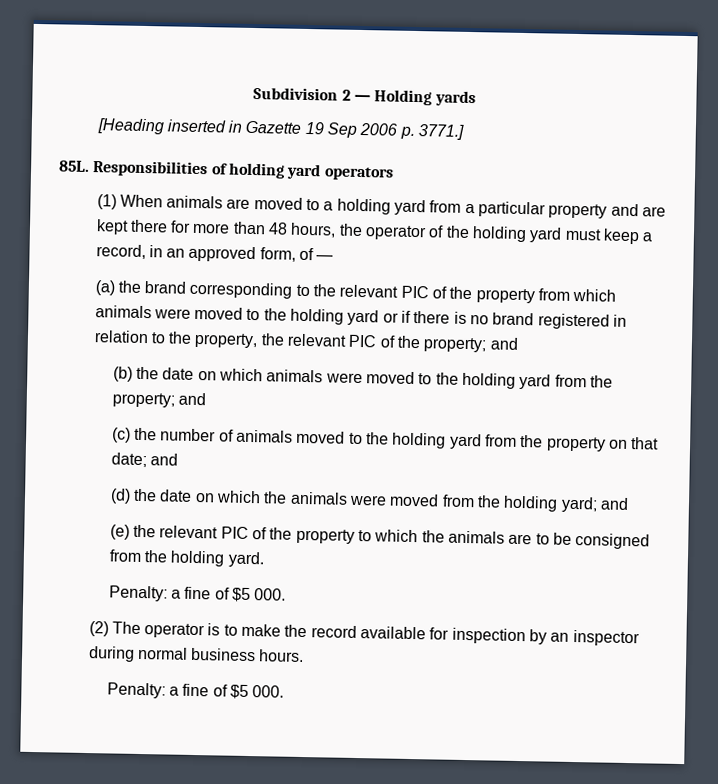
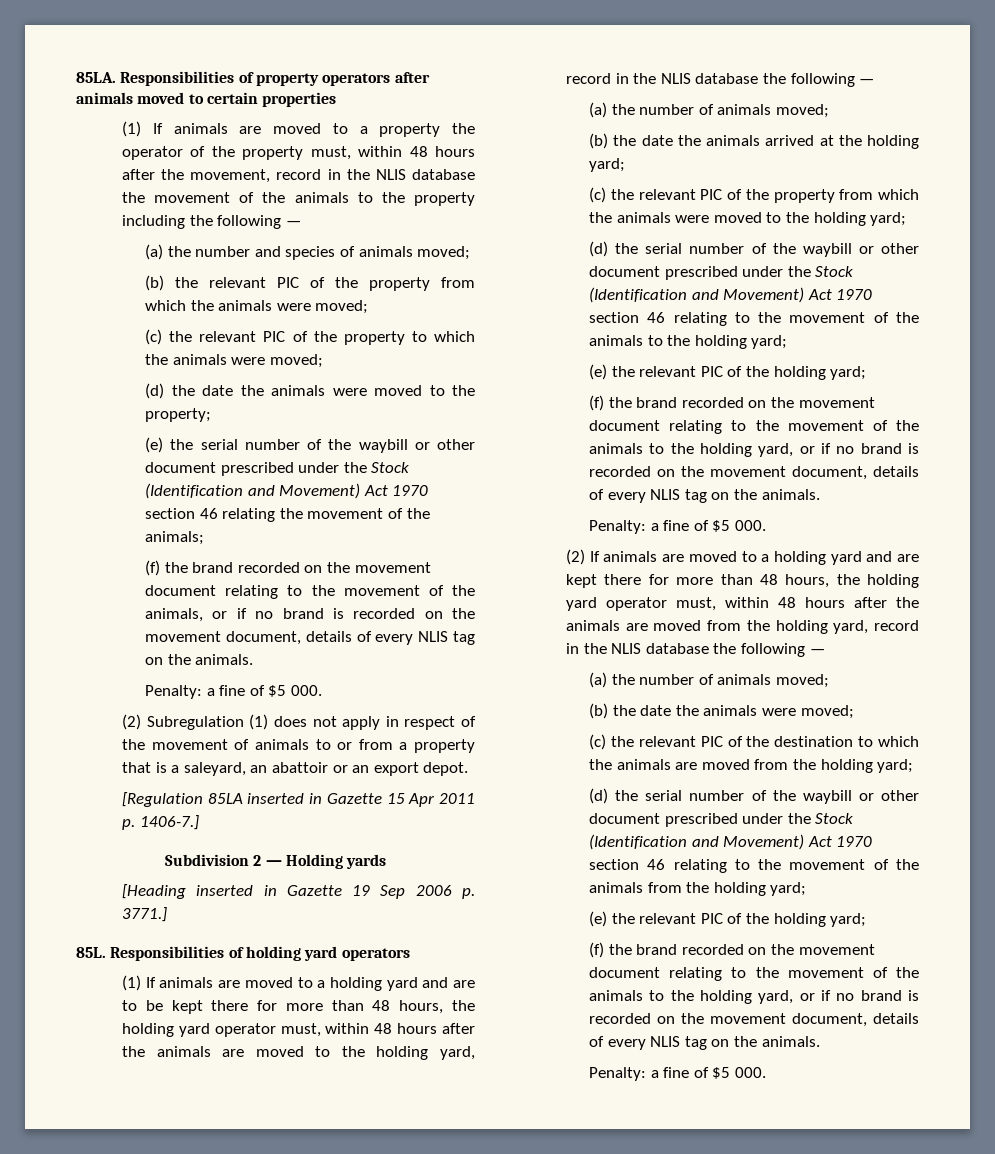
+ 85LA. Responsibilities of property operators after animals moved to certain properties
+ (1) If animals are moved to a property the operator of the property must, within 48 hours after the movement, record in the NLIS database the movement of the animals to the property including the following —
+ (a) the number and species of animals moved;
+ (b) the relevant PIC of the property from which the animals were moved;
+ (c) the relevant PIC of the property to which the animals were moved;
+ (d) the date the animals were moved to the property;
+ (e) the serial number of the waybill or other document prescribed under the Stock (Identification and Movement) Act 1970 section 46 relating the movement of the animals;
+ (f) the brand recorded on the movement document relating to the movement of the animals, or if no brand is recorded on the movement document, details of every NLIS tag on the animals.
+ Penalty: a fine of $5 000.
+ (2) Subregulation (1) does not apply in respect of the movement of animals to or from a property that is a saleyard, an abattoir or an export depot.
+ [Regulation 85LA inserted in Gazette 15 Apr 2011 p. 1406-7.]
- (1) When animals are moved to a holding yard from a particular property and are kept there for more than 48 hours, the operator of the holding yard must keep a record, in an approved form, of —
- (a) the brand corresponding to the relevant PIC of the property from which animals were moved to the holding yard or if there is no brand registered in relation to the property, the relevant PIC of the property; and
- (b) the date on which animals were moved to the holding yard from the property; and
- (c) the number of animals moved to the holding yard from the property on that date; and
- (d) the date on which the animals were moved from the holding yard; and
- (e) the relevant PIC of the property to which the animals are to be consigned from the holding yard.
+ (1) If animals are moved to a holding yard and are to be kept there for more than 48 hours, the holding yard operator must, within 48 hours after the animals are moved to the holding yard, record in the NLIS database the following —
+ (a) the number of animals moved;
+ (b) the date the animals arrived at the holding yard;
+ (c) the relevant PIC of the property from which the animals were moved to the holding yard;
+ (d) the serial number of the waybill or other document prescribed under the Stock (Identification and Movement) Act 1970 section 46 relating to the movement of the animals to the holding yard;
+ (e) the relevant PIC of the holding yard;
+ (f) the brand recorded on the movement document relating to the movement of the animals to the holding yard, or if no brand is recorded on the movement document, details of every NLIS tag on the animals.
  Penalty: a fine of $5 000.
- (2) The operator is to make the record available for inspection by an inspector during normal business hours.
+ (2) If animals are moved to a holding yard and are kept there for more than 48 hours, the holding yard operator must, within 48 hours after the animals are moved from the holding yard, record in the NLIS database the following —
+ (a) the number of animals moved;
+ (b) the date the animals were moved;
+ (c) the relevant PIC of the destination to which the animals are moved from the holding yard;
+ (d) the serial number of the waybill or other document prescribed under the Stock (Identification and Movement) Act 1970 section 46 relating to the movement of the animals from the holding yard;
+ (e) the relevant PIC of the holding yard;
+ (f) the brand recorded on the movement document relating to the movement of the animals to the holding yard, or if no brand is recorded on the movement document, details of every NLIS tag on the animals.

